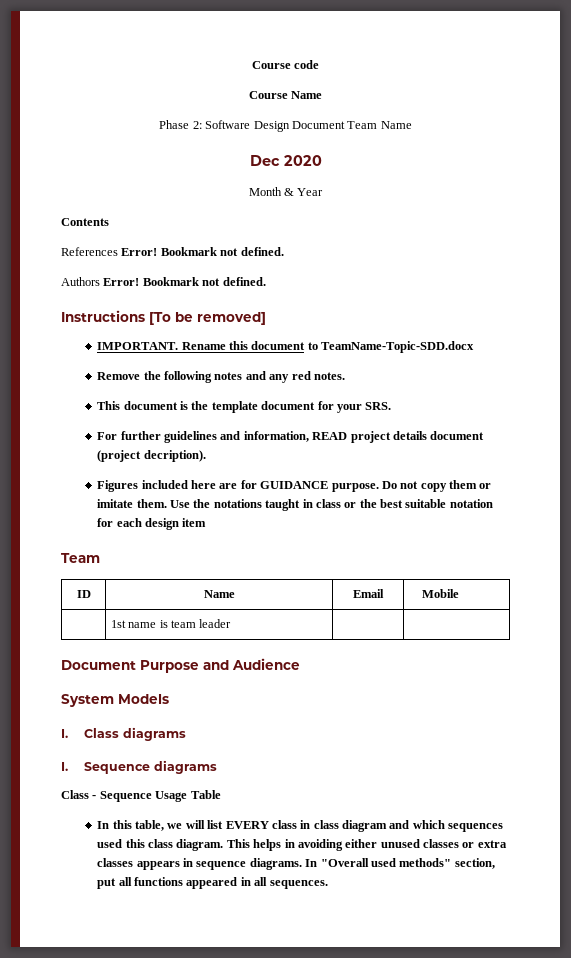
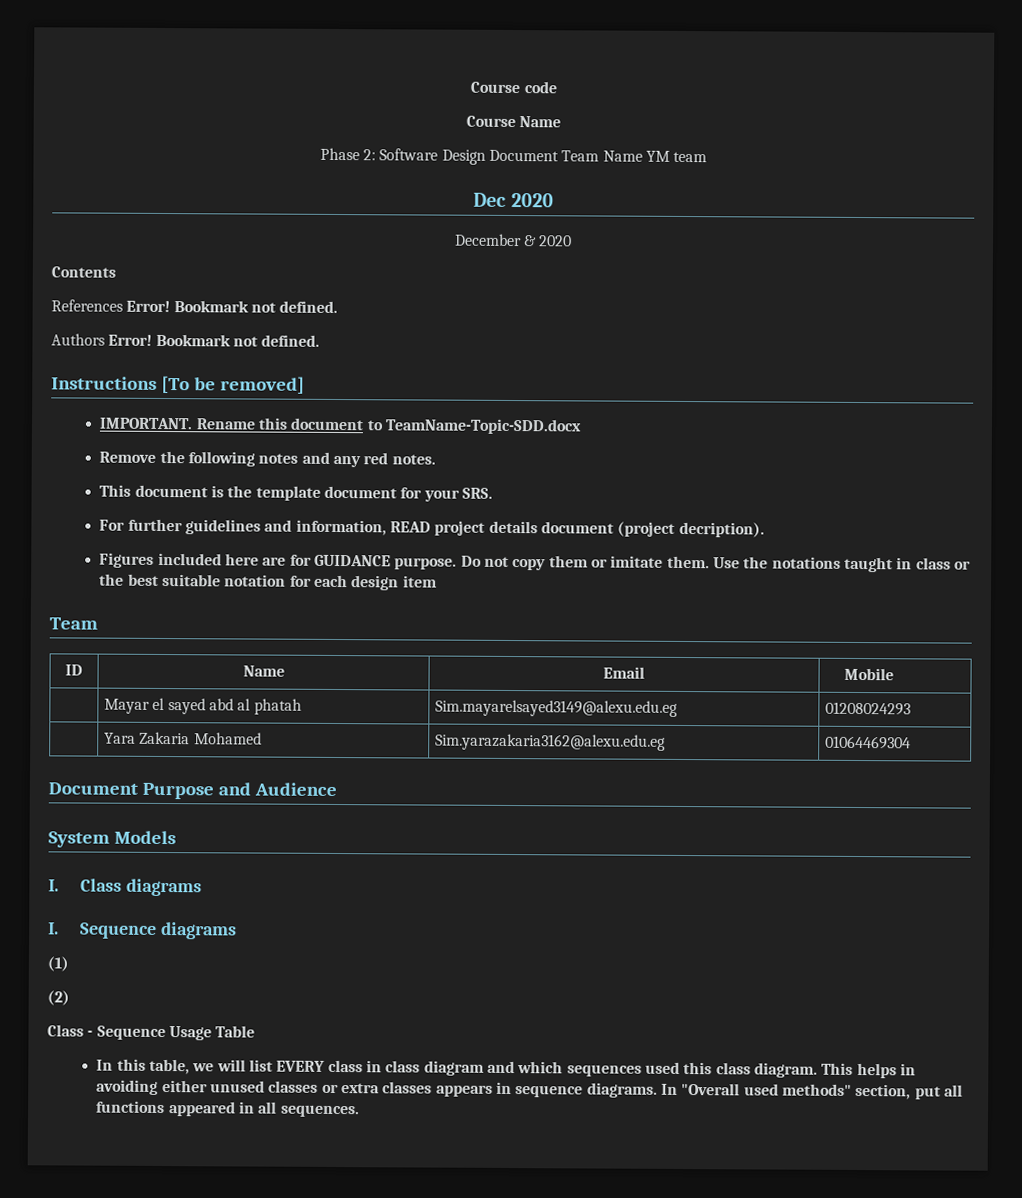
- Phase 2: Software Design Document Team Name
+ Phase 2: Software Design Document Team Name YM team
- Month & Year
+ December & 2020
- | 1st name is team leader | |
+ | Mayar el sayed abd al phatah | Sim.mayarelsayed3149@alexu.edu.eg | 01208024293
+ | Yara Zakaria Mohamed | Sim.yarazakaria3162@alexu.edu.eg | 01064469304
+ (1)
+ (2)

